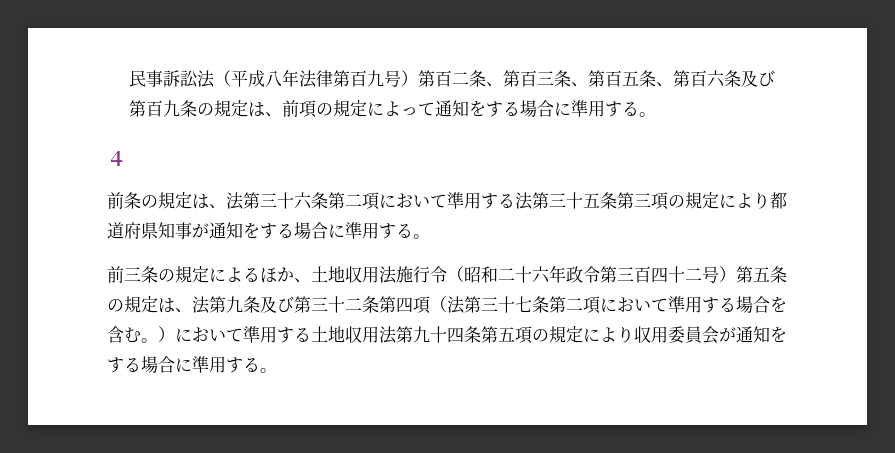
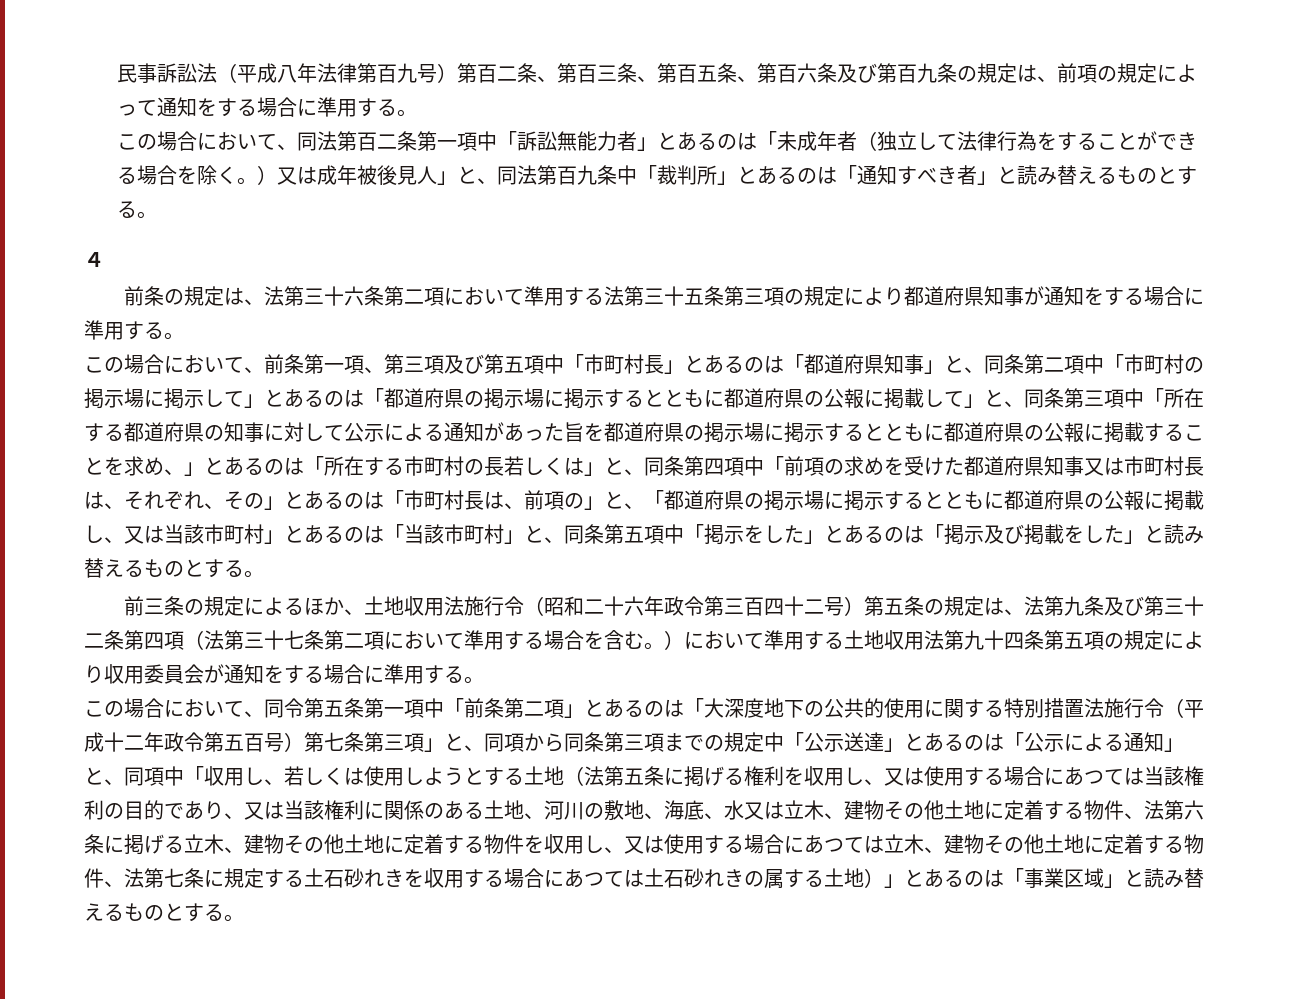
+ この場合において、同法第百二条第一項中「訴訟無能力者」とあるのは「未成年者（独立して法律行為をすることができる場合を除く。）又は成年被後見人」と、同法第百九条中「裁判所」とあるのは「通知すべき者」と読み替えるものとする。
+ この場合において、前条第一項、第三項及び第五項中「市町村長」とあるのは「都道府県知事」と、同条第二項中「市町村の掲示場に掲示して」とあるのは「都道府県の掲示場に掲示するとともに都道府県の公報に掲載して」と、同条第三項中「所在する都道府県の知事に対して公示による通知があった旨を都道府県の掲示場に掲示するとともに都道府県の公報に掲載することを求め、」とあるのは「所在する市町村の長若しくは」と、同条第四項中「前項の求めを受けた都道府県知事又は市町村長は、それぞれ、その」とあるのは「市町村長は、前項の」と、「都道府県の掲示場に掲示するとともに都道府県の公報に掲載し、又は当該市町村」とあるのは「当該市町村」と、同条第五項中「掲示をした」とあるのは「掲示及び掲載をした」と読み替えるものとする。
+ この場合において、同令第五条第一項中「前条第二項」とあるのは「大深度地下の公共的使用に関する特別措置法施行令（平成十二年政令第五百号）第七条第三項」と、同項から同条第三項までの規定中「公示送達」とあるのは「公示による通知」と、同項中「収用し、若しくは使用しようとする土地（法第五条に掲げる権利を収用し、又は使用する場合にあつては当該権利の目的であり、又は当該権利に関係のある土地、河川の敷地、海底、水又は立木、建物その他土地に定着する物件、法第六条に掲げる立木、建物その他土地に定着する物件を収用し、又は使用する場合にあつては立木、建物その他土地に定着する物件、法第七条に規定する土石砂れきを収用する場合にあつては土石砂れきの属する土地）」とあるのは「事業区域」と読み替えるものとする。

